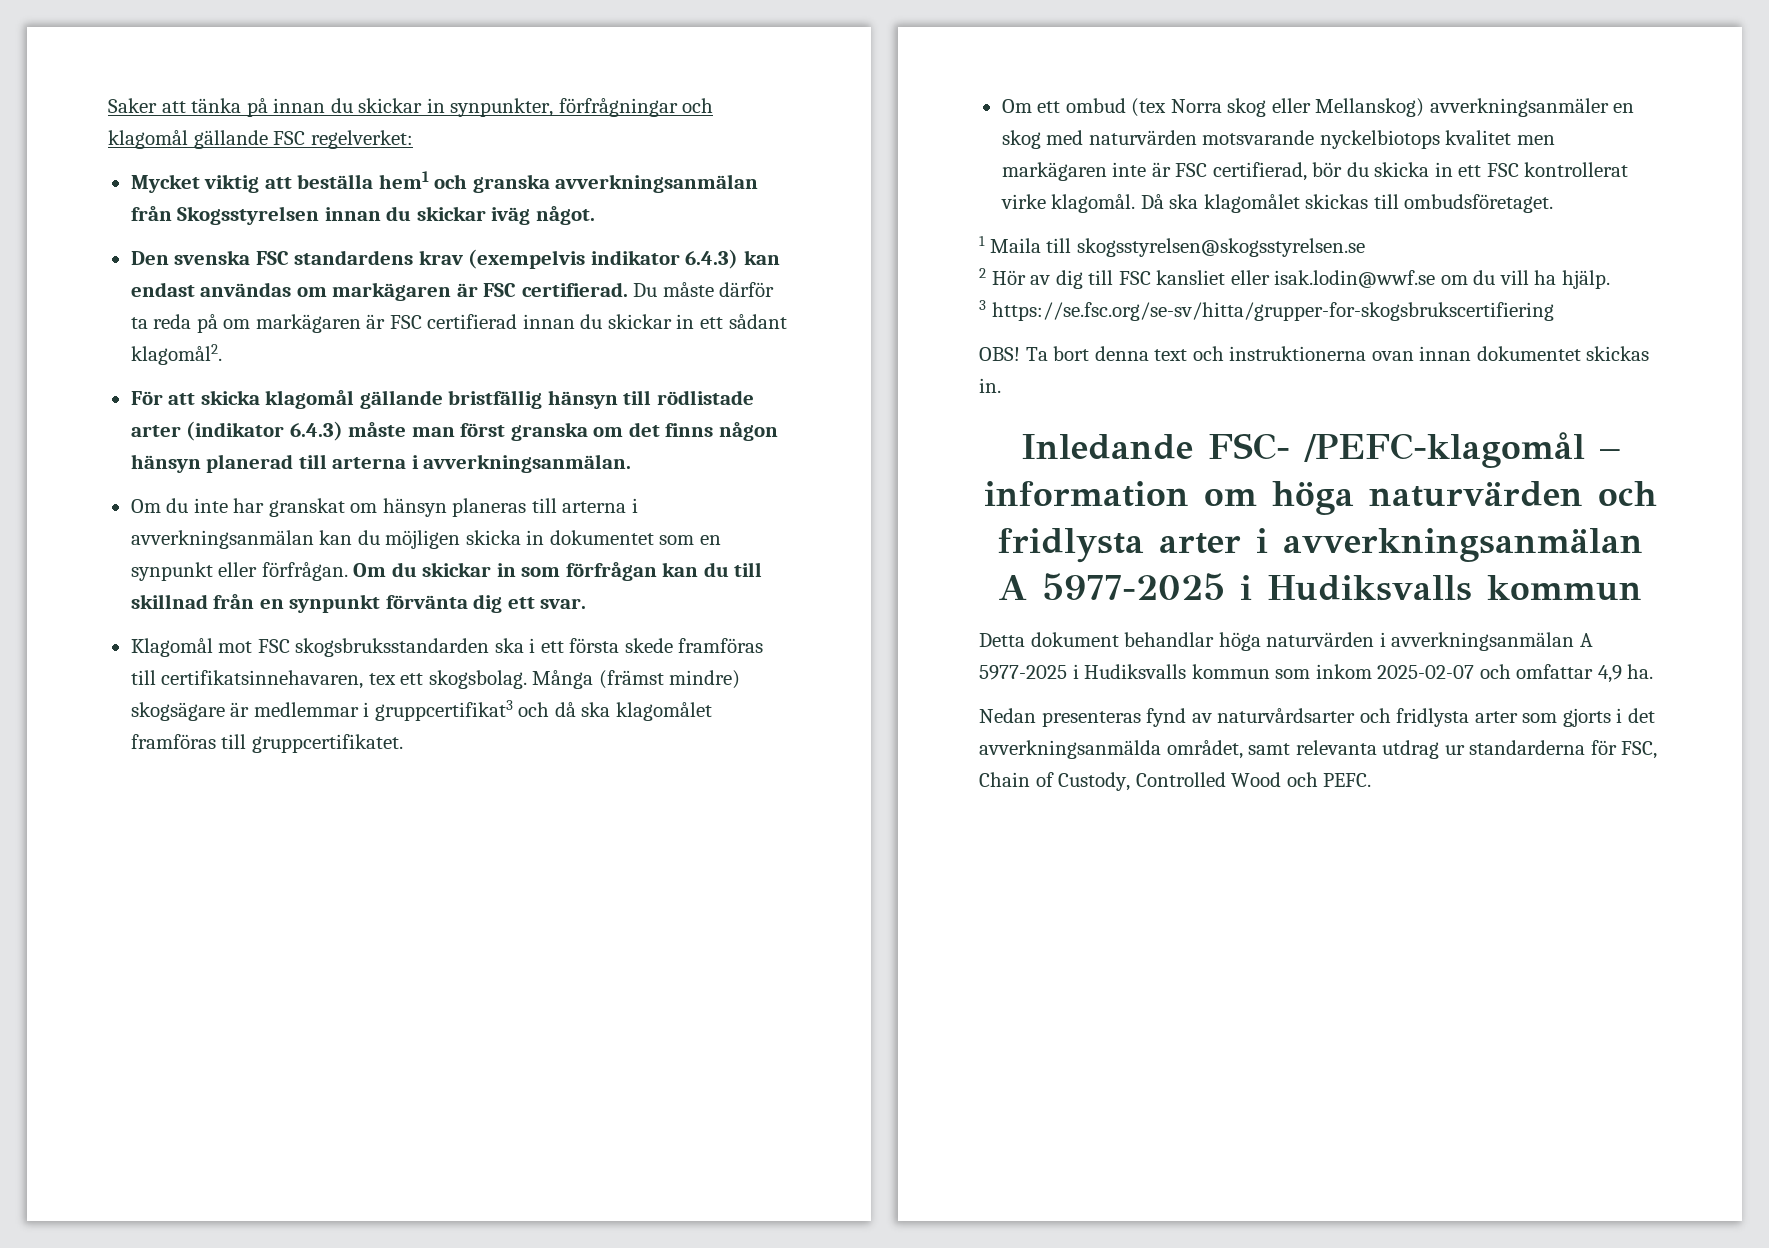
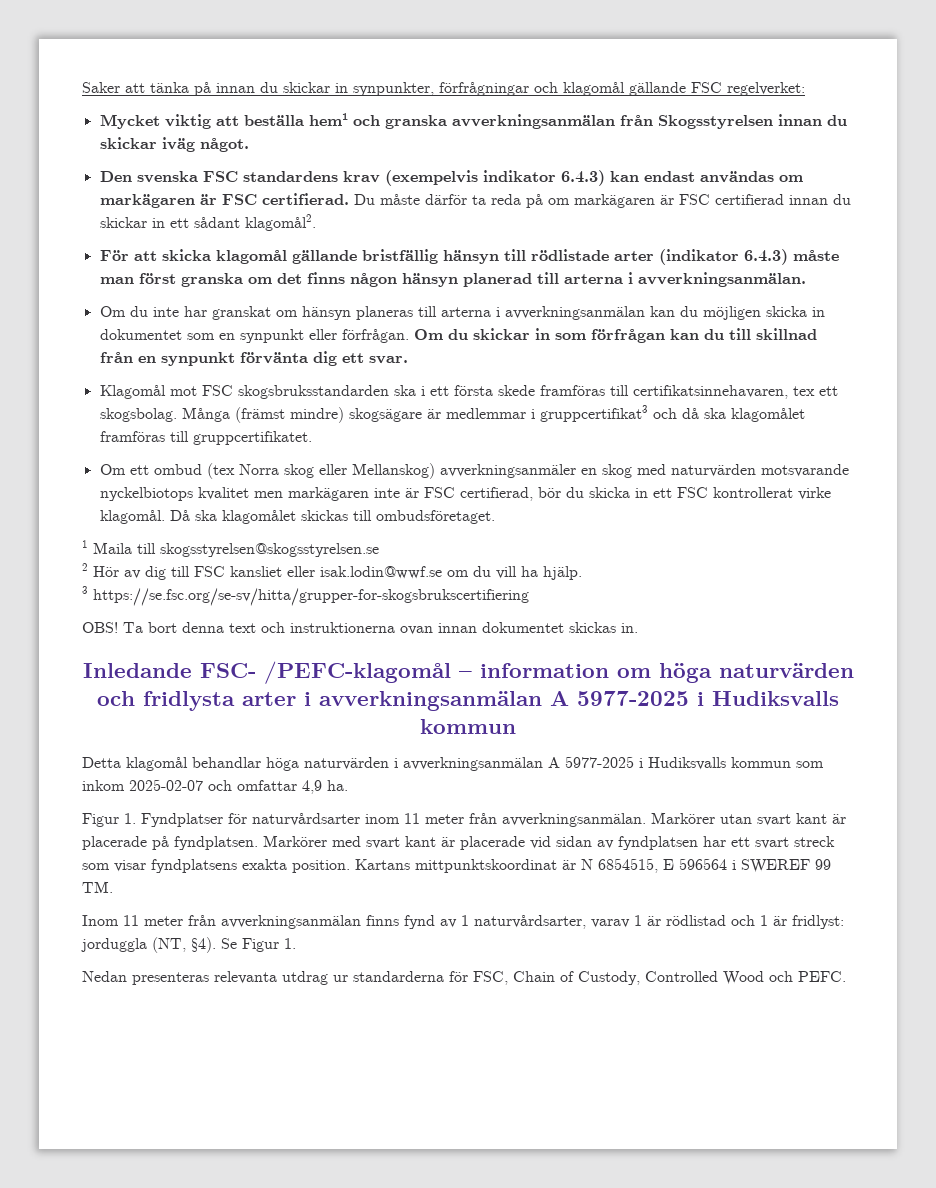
- Detta dokument behandlar höga naturvärden i avverkningsanmälan A 5977-2025 i Hudiksvalls kommun som inkom 2025-02-07 och omfattar 4,9 ha.
+ Detta klagomål behandlar höga naturvärden i avverkningsanmälan A 5977-2025 i Hudiksvalls kommun som inkom 2025-02-07 och omfattar 4,9 ha.
- Nedan presenteras fynd av naturvårdsarter och fridlysta arter som gjorts i det avverkningsanmälda området, samt relevanta utdrag ur standarderna för FSC, Chain of Custody, Controlled Wood och PEFC.
+ Figur 1. Fyndplatser för naturvårdsarter inom 11 meter från avverkningsanmälan. Markörer utan svart kant är placerade på fyndplatsen. Markörer med svart kant är placerade vid sidan av fyndplatsen har ett svart streck som visar fyndplatsens exakta position. Kartans mittpunktskoordinat är N 6854515, E 596564 i SWEREF 99 TM.
+ Inom 11 meter från avverkningsanmälan finns fynd av 1 naturvårdsarter, varav 1 är rödlistad och 1 är fridlyst: jorduggla (NT, §4). Se Figur 1.
+ Nedan presenteras relevanta utdrag ur standarderna för FSC, Chain of Custody, Controlled Wood och PEFC.

